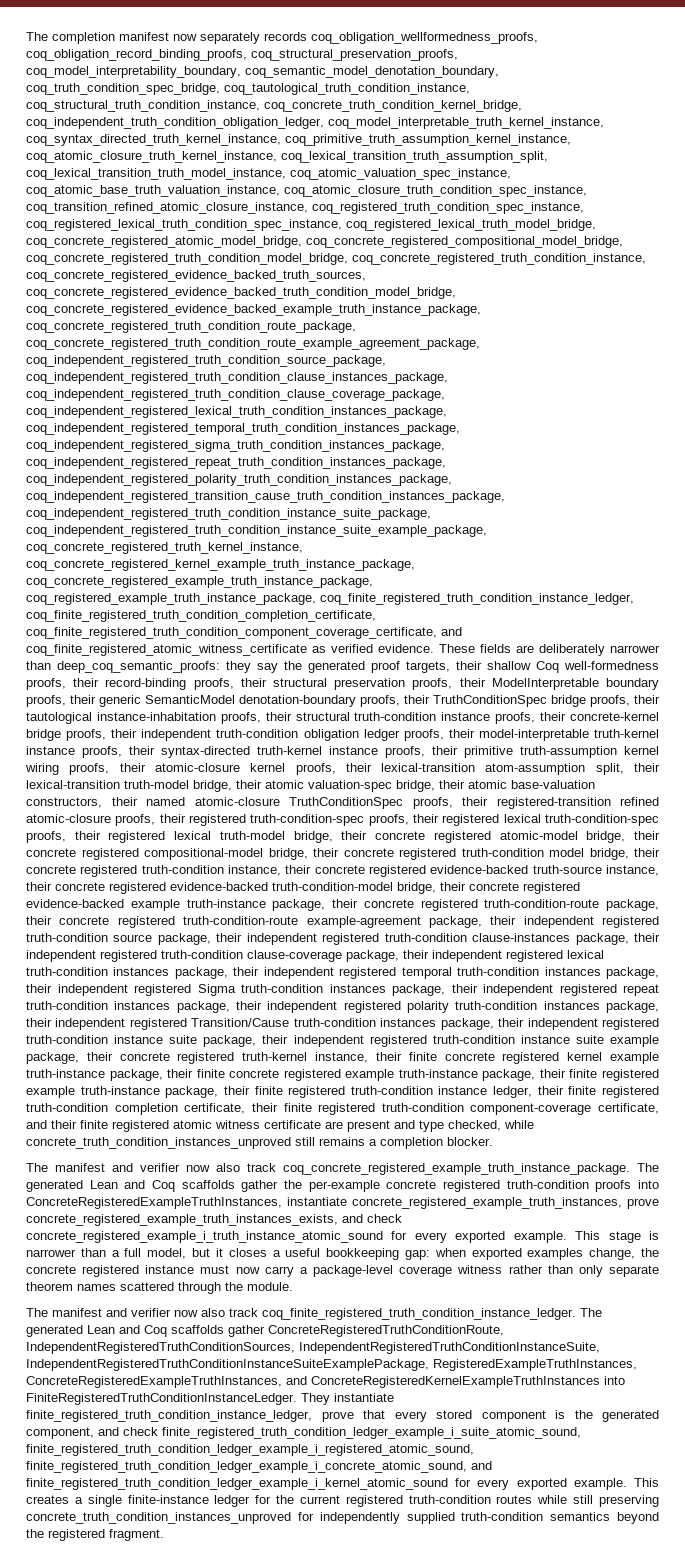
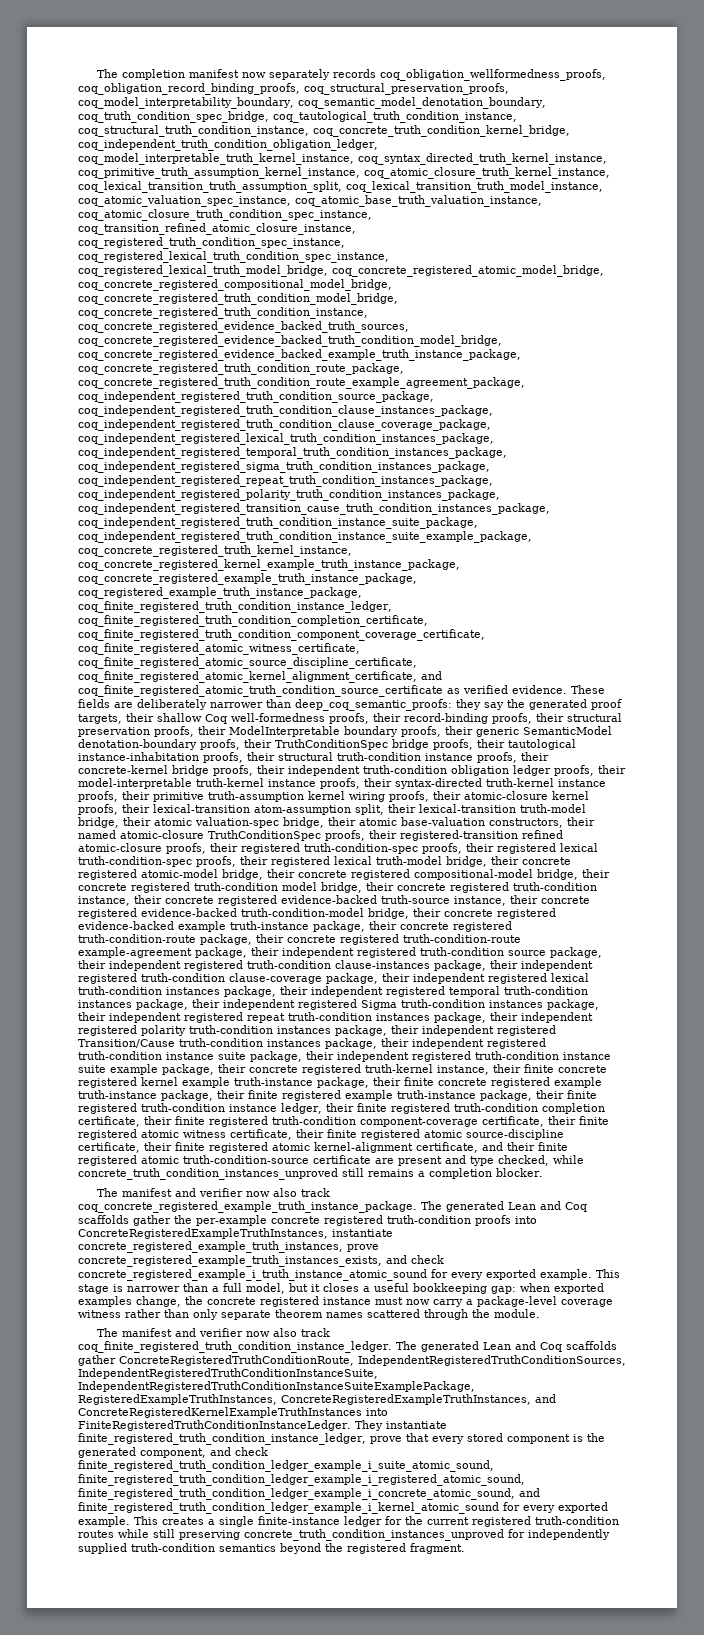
- The completion manifest now separately records coq_obligation_wellformedness_proofs, coq_obligation_record_binding_proofs, coq_structural_preservation_proofs, coq_model_interpretability_boundary, coq_semantic_model_denotation_boundary, coq_truth_condition_spec_bridge, coq_tautological_truth_condition_instance, coq_structural_truth_condition_instance, coq_concrete_truth_condition_kernel_bridge, coq_independent_truth_condition_obligation_ledger, coq_model_interpretable_truth_kernel_instance, coq_syntax_directed_truth_kernel_instance, coq_primitive_truth_assumption_kernel_instance, coq_atomic_closure_truth_kernel_instance, coq_lexical_transition_truth_assumption_split, coq_lexical_transition_truth_model_instance, coq_atomic_valuation_spec_instance, coq_atomic_base_truth_valuation_instance, coq_atomic_closure_truth_condition_spec_instance, coq_transition_refined_atomic_closure_instance, coq_registered_truth_condition_spec_instance, coq_registered_lexical_truth_condition_spec_instance, coq_registered_lexical_truth_model_bridge, coq_concrete_registered_atomic_model_bridge, coq_concrete_registered_compositional_model_bridge, coq_concrete_registered_truth_condition_model_bridge, coq_concrete_registered_truth_condition_instance, coq_concrete_registered_evidence_backed_truth_sources, coq_concrete_registered_evidence_backed_truth_condition_model_bridge, coq_concrete_registered_evidence_backed_example_truth_instance_package, coq_concrete_registered_truth_condition_route_package, coq_concrete_registered_truth_condition_route_example_agreement_package, coq_independent_registered_truth_condition_source_package, coq_independent_registered_truth_condition_clause_instances_package, coq_independent_registered_truth_condition_clause_coverage_package, coq_independent_registered_lexical_truth_condition_instances_package, coq_independent_registered_temporal_truth_condition_instances_package, coq_independent_registered_sigma_truth_condition_instances_package, coq_independent_registered_repeat_truth_condition_instances_package, coq_independent_registered_polarity_truth_condition_instances_package, coq_independent_registered_transition_cause_truth_condition_instances_package, coq_independent_registered_truth_condition_instance_suite_package, coq_independent_registered_truth_condition_instance_suite_example_package, coq_concrete_registered_truth_kernel_instance, coq_concrete_registered_kernel_example_truth_instance_package, coq_concrete_registered_example_truth_instance_package, coq_registered_example_truth_instance_package, coq_finite_registered_truth_condition_instance_ledger, coq_finite_registered_truth_condition_completion_certificate, coq_finite_registered_truth_condition_component_coverage_certificate, and coq_finite_registered_atomic_witness_certificate as verified evidence.
+ The completion manifest now separately records coq_obligation_wellformedness_proofs, coq_obligation_record_binding_proofs, coq_structural_preservation_proofs, coq_model_interpretability_boundary, coq_semantic_model_denotation_boundary, coq_truth_condition_spec_bridge, coq_tautological_truth_condition_instance, coq_structural_truth_condition_instance, coq_concrete_truth_condition_kernel_bridge, coq_independent_truth_condition_obligation_ledger, coq_model_interpretable_truth_kernel_instance, coq_syntax_directed_truth_kernel_instance, coq_primitive_truth_assumption_kernel_instance, coq_atomic_closure_truth_kernel_instance, coq_lexical_transition_truth_assumption_split, coq_lexical_transition_truth_model_instance, coq_atomic_valuation_spec_instance, coq_atomic_base_truth_valuation_instance, coq_atomic_closure_truth_condition_spec_instance, coq_transition_refined_atomic_closure_instance, coq_registered_truth_condition_spec_instance, coq_registered_lexical_truth_condition_spec_instance, coq_registered_lexical_truth_model_bridge, coq_concrete_registered_atomic_model_bridge, coq_concrete_registered_compositional_model_bridge, coq_concrete_registered_truth_condition_model_bridge, coq_concrete_registered_truth_condition_instance, coq_concrete_registered_evidence_backed_truth_sources, coq_concrete_registered_evidence_backed_truth_condition_model_bridge, coq_concrete_registered_evidence_backed_example_truth_instance_package, coq_concrete_registered_truth_condition_route_package, coq_concrete_registered_truth_condition_route_example_agreement_package, coq_independent_registered_truth_condition_source_package, coq_independent_registered_truth_condition_clause_instances_package, coq_independent_registered_truth_condition_clause_coverage_package, coq_independent_registered_lexical_truth_condition_instances_package, coq_independent_registered_temporal_truth_condition_instances_package, coq_independent_registered_sigma_truth_condition_instances_package, coq_independent_registered_repeat_truth_condition_instances_package, coq_independent_registered_polarity_truth_condition_instances_package, coq_independent_registered_transition_cause_truth_condition_instances_package, coq_independent_registered_truth_condition_instance_suite_package, coq_independent_registered_truth_condition_instance_suite_example_package, coq_concrete_registered_truth_kernel_instance, coq_concrete_registered_kernel_example_truth_instance_package, coq_concrete_registered_example_truth_instance_package, coq_registered_example_truth_instance_package, coq_finite_registered_truth_condition_instance_ledger, coq_finite_registered_truth_condition_completion_certificate, coq_finite_registered_truth_condition_component_coverage_certificate, coq_finite_registered_atomic_witness_certificate, coq_finite_registered_atomic_source_discipline_certificate, coq_finite_registered_atomic_kernel_alignment_certificate, and coq_finite_registered_atomic_truth_condition_source_certificate as verified evidence.
- they say the generated proof targets, their shallow Coq well-formedness proofs, their record-binding proofs, their structural preservation proofs, their ModelInterpretable boundary proofs, their generic SemanticModel denotation-boundary proofs, their TruthConditionSpec bridge proofs, their tautological instance-inhabitation proofs, their structural truth-condition instance proofs, their concrete-kernel bridge proofs, their independent truth-condition obligation ledger proofs, their model-interpretable truth-kernel instance proofs, their syntax-directed truth-kernel instance proofs, their primitive truth-assumption kernel wiring proofs, their atomic-closure kernel proofs, their lexical-transition atom-assumption split, their lexical-transition truth-model bridge, their atomic valuation-spec bridge, their atomic base-valuation constructors, their named atomic-closure TruthConditionSpec proofs, their registered-transition refined atomic-closure proofs, their registered truth-condition-spec proofs, their registered lexical truth-condition-spec proofs, their registered lexical truth-model bridge, their concrete registered atomic-model bridge, their concrete registered compositional-model bridge, their concrete registered truth-condition model bridge, their concrete registered truth-condition instance, their concrete registered evidence-backed truth-source instance, their concrete registered evidence-backed truth-condition-model bridge, their concrete registered evidence-backed example truth-instance package, their concrete registered truth-condition-route package, their concrete registered truth-condition-route example-agreement package, their independent registered truth-condition source package, their independent registered truth-condition clause-instances package, their independent registered truth-condition clause-coverage package, their independent registered lexical truth-condition instances package, their independent registered temporal truth-condition instances package, their independent registered Sigma truth-condition instances package, their independent registered repeat truth-condition instances package, their independent registered polarity truth-condition instances package, their independent registered Transition/Cause truth-condition instances package, their independent registered truth-condition instance suite package, their independent registered truth-condition instance suite example package, their concrete registered truth-kernel instance, their finite concrete registered kernel example truth-instance package, their finite concrete registered example truth-instance package, their finite registered example truth-instance package, their finite registered truth-condition instance ledger, their finite registered truth-condition completion certificate, their finite registered truth-condition component-coverage certificate, and their finite registered atomic witness certificate are present and type checked, while concrete_truth_condition_instances_unproved still remains a completion blocker.
+ they say the generated proof targets, their shallow Coq well-formedness proofs, their record-binding proofs, their structural preservation proofs, their ModelInterpretable boundary proofs, their generic SemanticModel denotation-boundary proofs, their TruthConditionSpec bridge proofs, their tautological instance-inhabitation proofs, their structural truth-condition instance proofs, their concrete-kernel bridge proofs, their independent truth-condition obligation ledger proofs, their model-interpretable truth-kernel instance proofs, their syntax-directed truth-kernel instance proofs, their primitive truth-assumption kernel wiring proofs, their atomic-closure kernel proofs, their lexical-transition atom-assumption split, their lexical-transition truth-model bridge, their atomic valuation-spec bridge, their atomic base-valuation constructors, their named atomic-closure TruthConditionSpec proofs, their registered-transition refined atomic-closure proofs, their registered truth-condition-spec proofs, their registered lexical truth-condition-spec proofs, their registered lexical truth-model bridge, their concrete registered atomic-model bridge, their concrete registered compositional-model bridge, their concrete registered truth-condition model bridge, their concrete registered truth-condition instance, their concrete registered evidence-backed truth-source instance, their concrete registered evidence-backed truth-condition-model bridge, their concrete registered evidence-backed example truth-instance package, their concrete registered truth-condition-route package, their concrete registered truth-condition-route example-agreement package, their independent registered truth-condition source package, their independent registered truth-condition clause-instances package, their independent registered truth-condition clause-coverage package, their independent registered lexical truth-condition instances package, their independent registered temporal truth-condition instances package, their independent registered Sigma truth-condition instances package, their independent registered repeat truth-condition instances package, their independent registered polarity truth-condition instances package, their independent registered Transition/Cause truth-condition instances package, their independent registered truth-condition instance suite package, their independent registered truth-condition instance suite example package, their concrete registered truth-kernel instance, their finite concrete registered kernel example truth-instance package, their finite concrete registered example truth-instance package, their finite registered example truth-instance package, their finite registered truth-condition instance ledger, their finite registered truth-condition completion certificate, their finite registered truth-condition component-coverage certificate, their finite registered atomic witness certificate, their finite registered atomic source-discipline certificate, their finite registered atomic kernel-alignment certificate, and their finite registered atomic truth-condition-source certificate are present and type checked, while concrete_truth_condition_instances_unproved still remains a completion blocker.

